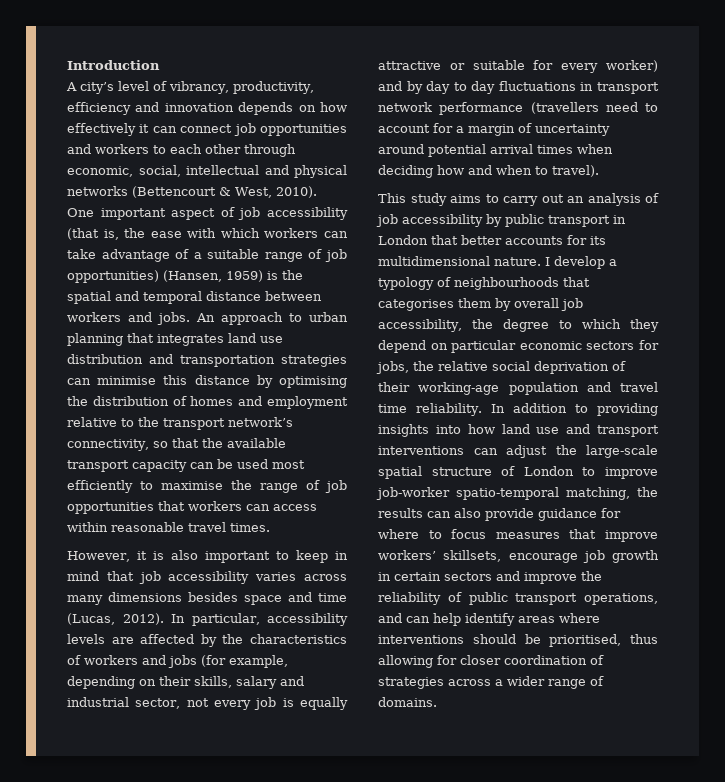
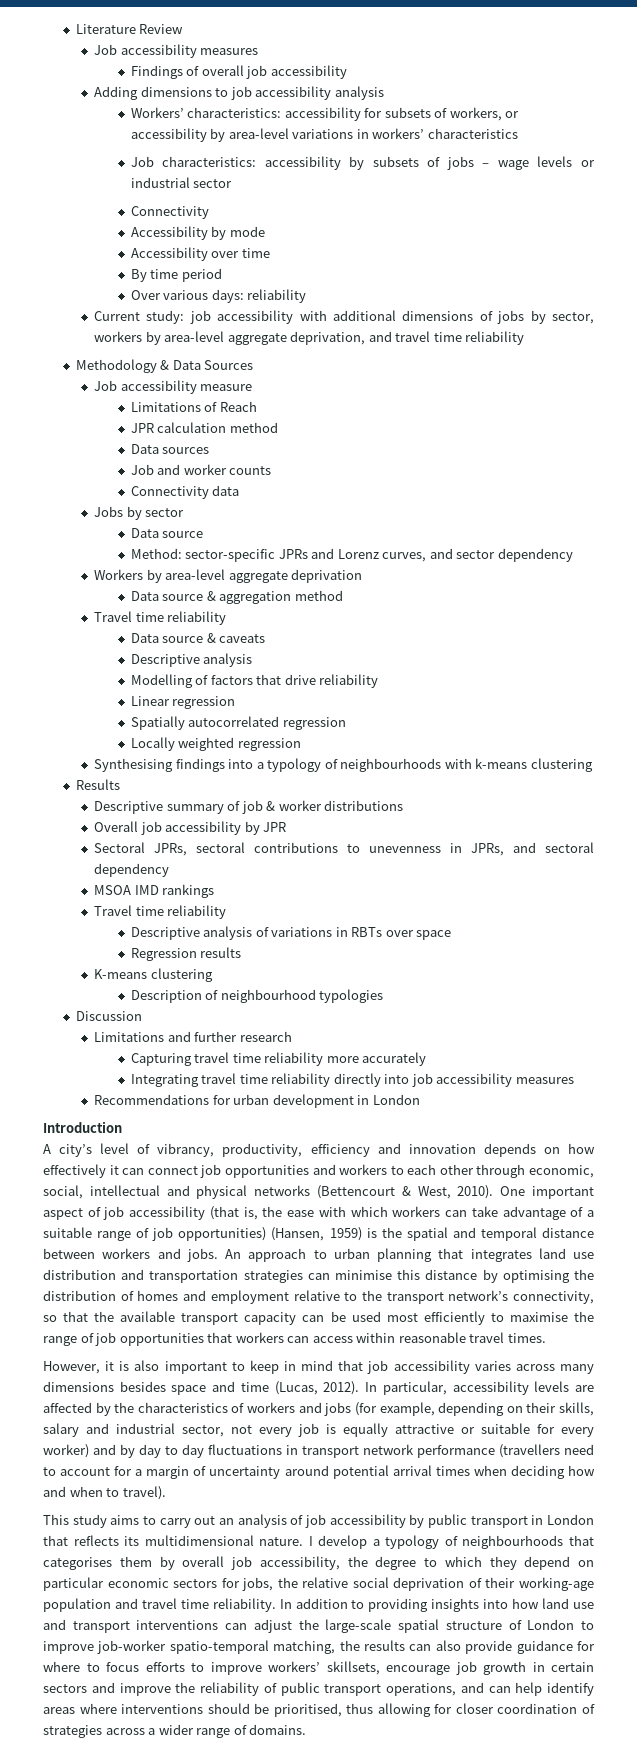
+ Literature Review
+ Job accessibility measures
+ Findings of overall job accessibility
+ Adding dimensions to job accessibility analysis
+ Workers’ characteristics: accessibility for subsets of workers, or accessibility by area-level variations in workers’ characteristics
+ Job characteristics: accessibility by subsets of jobs – wage levels or industrial sector
+ Connectivity
+ Accessibility by mode
+ Accessibility over time
+ By time period
+ Over various days: reliability
+ Current study: job accessibility with additional dimensions of jobs by sector, workers by area-level aggregate deprivation, and travel time reliability
+ Methodology & Data Sources
+ Job accessibility measure
+ Limitations of Reach
+ JPR calculation method
+ Data sources
+ Job and worker counts
+ Connectivity data
+ Jobs by sector
+ Data source
+ Method: sector-specific JPRs and Lorenz curves, and sector dependency
+ Workers by area-level aggregate deprivation
+ Data source & aggregation method
+ Travel time reliability
+ Data source & caveats
+ Descriptive analysis
+ Modelling of factors that drive reliability
+ Linear regression
+ Spatially autocorrelated regression
+ Locally weighted regression
+ Synthesising findings into a typology of neighbourhoods with k-means clustering
+ Results
+ Descriptive summary of job & worker distributions
+ Overall job accessibility by JPR
+ Sectoral JPRs, sectoral contributions to unevenness in JPRs, and sectoral dependency
+ MSOA IMD rankings
+ Travel time reliability
+ Descriptive analysis of variations in RBTs over space
+ Regression results
+ K-means clustering
+ Description of neighbourhood typologies
+ Discussion
+ Limitations and further research
+ Capturing travel time reliability more accurately
+ Integrating travel time reliability directly into job accessibility measures
+ Recommendations for urban development in London
- This study aims to carry out an analysis of job accessibility by public transport in London that better accounts for its multidimensional nature.
+ This study aims to carry out an analysis of job accessibility by public transport in London that reflects its multidimensional nature.
- In addition to providing insights into how land use and transport interventions can adjust the large-scale spatial structure of London to improve job-worker spatio-temporal matching, the results can also provide guidance for where to focus measures that improve workers’ skillsets, encourage job growth in certain sectors and improve the reliability of public transport operations, and can help identify areas where interventions should be prioritised, thus allowing for closer coordination of strategies across a wider range of domains.
+ In addition to providing insights into how land use and transport interventions can adjust the large-scale spatial structure of London to improve job-worker spatio-temporal matching, the results can also provide guidance for where to focus efforts to improve workers’ skillsets, encourage job growth in certain sectors and improve the reliability of public transport operations, and can help identify areas where interventions should be prioritised, thus allowing for closer coordination of strategies across a wider range of domains.

